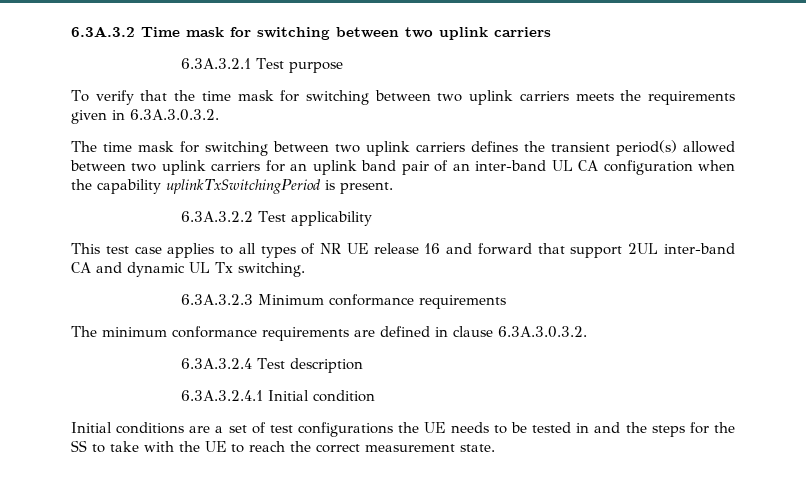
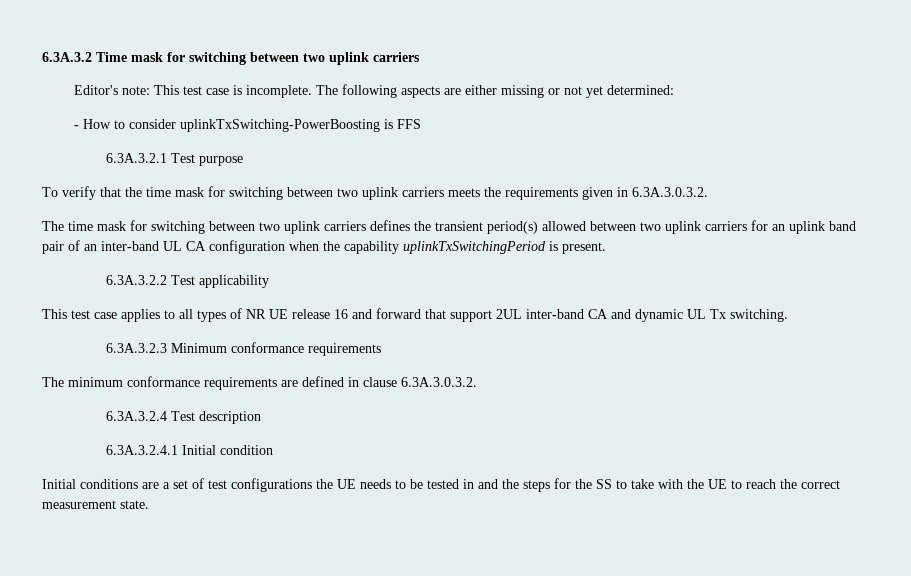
+ Editor's note: This test case is incomplete. The following aspects are either missing or not yet determined:
+ - How to consider uplinkTxSwitching-PowerBoosting is FFS

